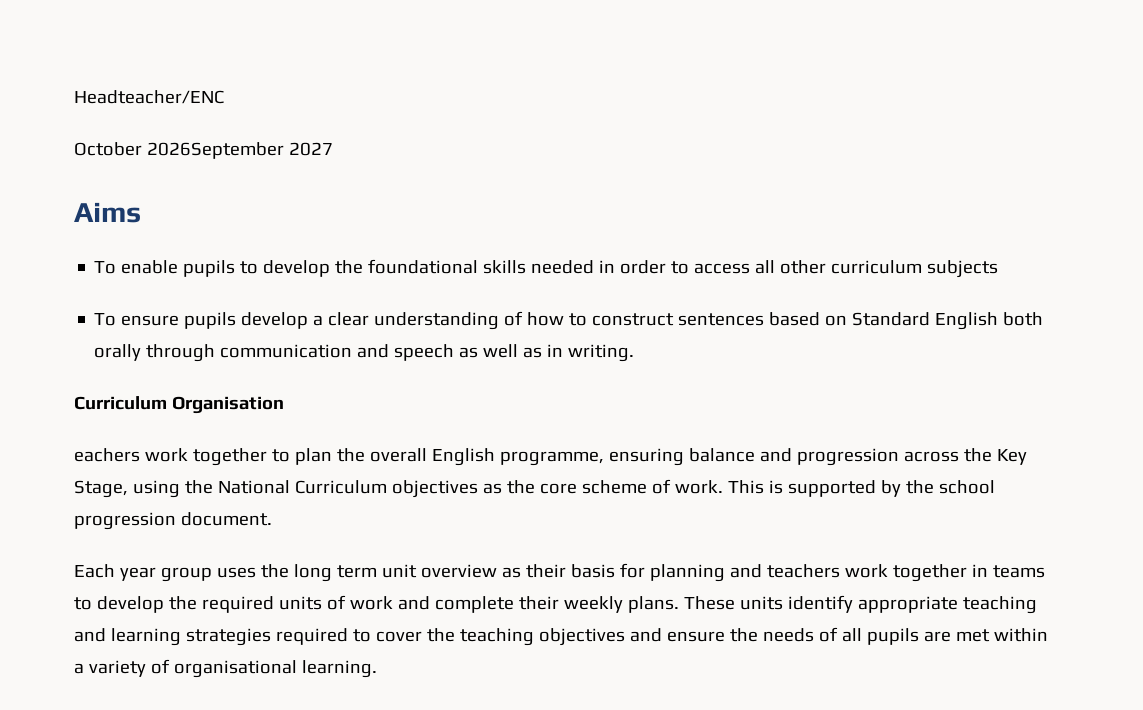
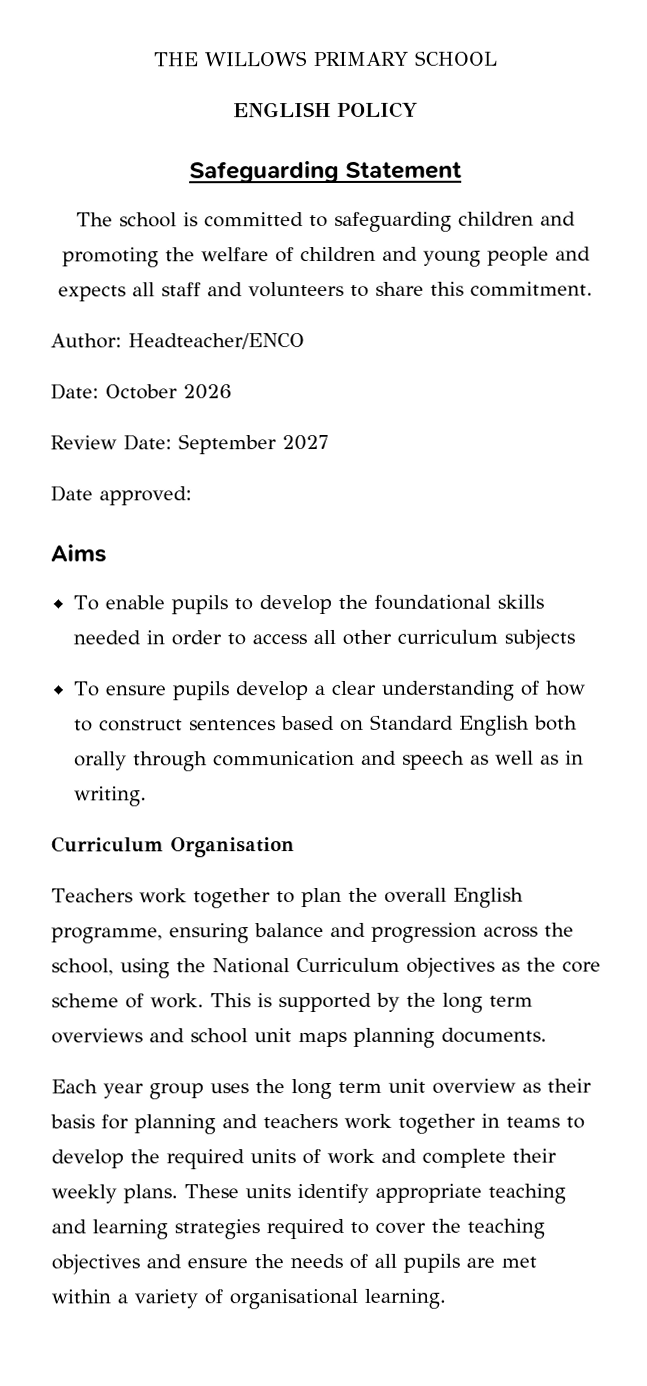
- Headteacher/ENC
- October 2026September 2027
+ THE WILLOWS PRIMARY SCHOOL
+ ENGLISH POLICY
+ Safeguarding Statement
+ The school is committed to safeguarding children and promoting the welfare of children and young people and expects all staff and volunteers to share this commitment.
+ Author: Headteacher/ENCO
+ Date: October 2026
+ Review Date: September 2027
+ Date approved:
- eachers work together to plan the overall English programme, ensuring balance and progression across the Key Stage, using the National Curriculum objectives as the core scheme of work.
+ Teachers work together to plan the overall English programme, ensuring balance and progression across the school, using the National Curriculum objectives as the core scheme of work.
- This is supported by the school progression document.
+ This is supported by the long term overviews and school unit maps planning documents.

